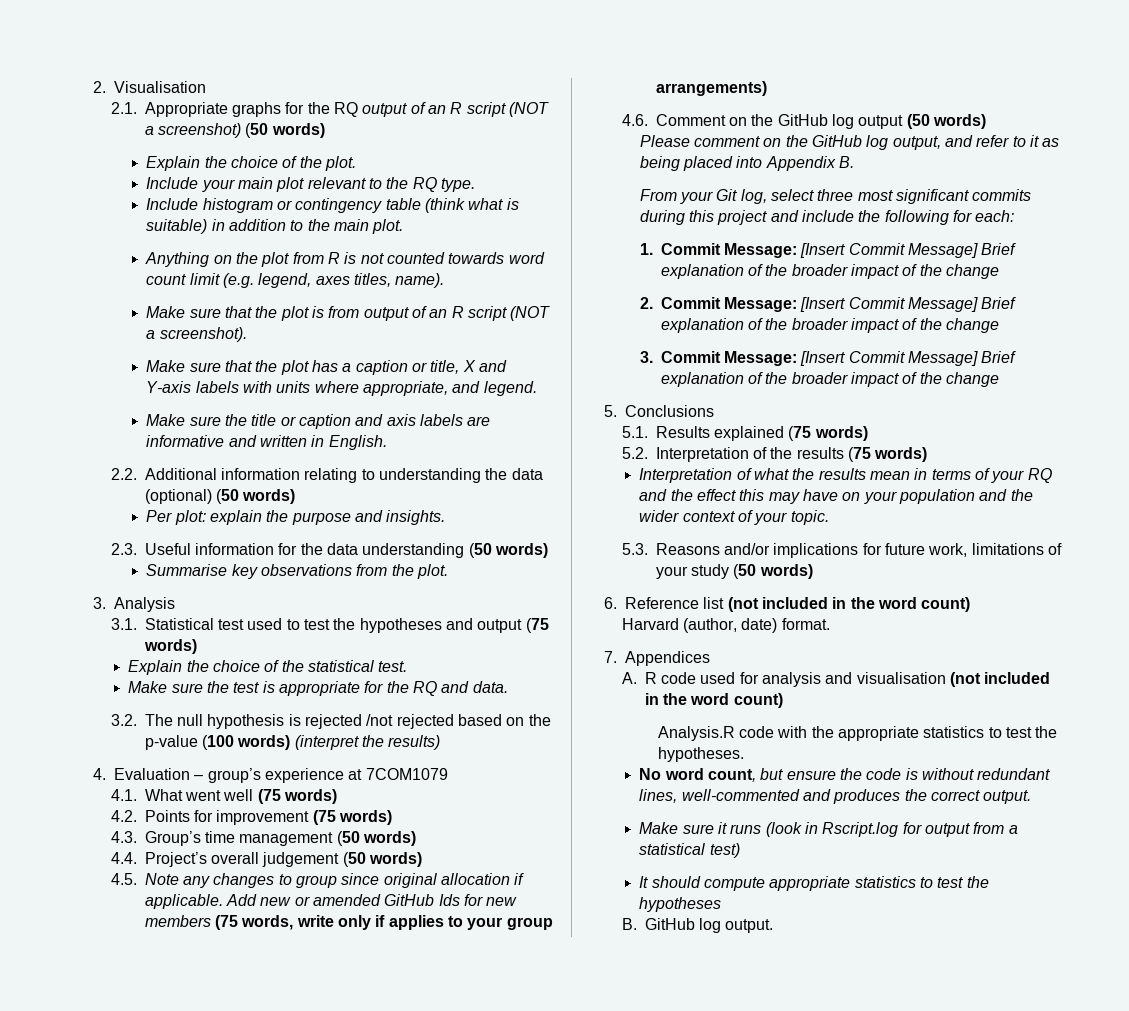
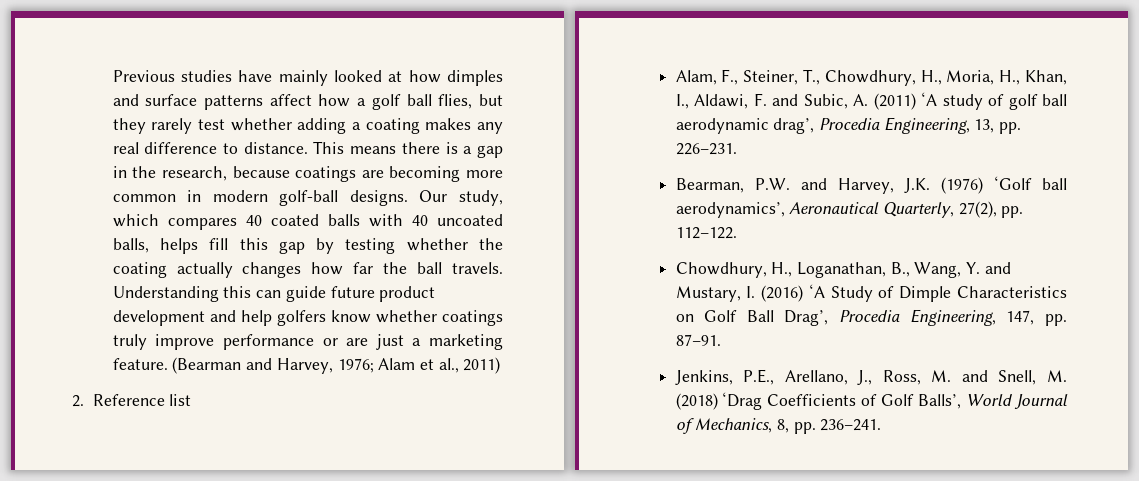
- 2. Visualisation
- 2.1. Appropriate graphs for the RQ output of an R script (NOT a screenshot) (50 words)
- Explain the choice of the plot.
- Include your main plot relevant to the RQ type.
- Include histogram or contingency table (think what is suitable) in addition to the main plot.
- Anything on the plot from R is not counted towards word count limit (e.g. legend, axes titles, name).
- Make sure that the plot is from output of an R script (NOT a screenshot).
- Make sure that the plot has a caption or title, X and Y-axis labels with units where appropriate, and legend.
- Make sure the title or caption and axis labels are informative and written in English.
- 2.2. Additional information relating to understanding the data (optional) (50 words)
- Per plot: explain the purpose and insights.
- 2.3. Useful information for the data understanding (50 words)
- Summarise key observations from the plot.
- 3. Analysis
- 3.1. Statistical test used to test the hypotheses and output (75 words)
- Explain the choice of the statistical test.
- Make sure the test is appropriate for the RQ and data.
- 3.2. The null hypothesis is rejected /not rejected based on the p-value (100 words) (interpret the results)
- 4. Evaluation – group’s experience at 7COM1079
- 4.1. What went well (75 words)
- 4.2. Points for improvement (75 words)
- 4.3. Group’s time management (50 words)
- 4.4. Project’s overall judgement (50 words)
- 4.5. Note any changes to group since original allocation if applicable. Add new or amended GitHub Ids for new members (75 words, write only if applies to your group arrangements)
- 4.6. Comment on the GitHub log output (50 words)
- Please comment on the GitHub log output, and refer to it as being placed into Appendix B.
- From your Git log, select three most significant commits during this project and include the following for each:
- 1. Commit Message: [Insert Commit Message] Brief explanation of the broader impact of the change
- 2. Commit Message: [Insert Commit Message] Brief explanation of the broader impact of the change
- 3. Commit Message: [Insert Commit Message] Brief explanation of the broader impact of the change
- 5. Conclusions
- 5.1. Results explained (75 words)
- 5.2. Interpretation of the results (75 words)
- Interpretation of what the results mean in terms of your RQ and the effect this may have on your population and the wider context of your topic.
- 5.3. Reasons and/or implications for future work, limitations of your study (50 words)
- 6. Reference list (not included in the word count)
- Harvard (author, date) format.
- 7. Appendices
- A. R code used for analysis and visualisation (not included in the word count)
- Analysis.R code with the appropriate statistics to test the hypotheses.
- No word count, but ensure the code is without redundant lines, well-commented and produces the correct output.
- Make sure it runs (look in Rscript.log for output from a statistical test)
- It should compute appropriate statistics to test the hypotheses
- B. GitHub log output.
+ Previous studies have mainly looked at how dimples and surface patterns affect how a golf ball flies, but they rarely test whether adding a coating makes any real difference to distance. This means there is a gap in the research, because coatings are becoming more common in modern golf-ball designs. Our study, which compares 40 coated balls with 40 uncoated balls, helps fill this gap by testing whether the coating actually changes how far the ball travels. Understanding this can guide future product development and help golfers know whether coatings truly improve performance or are just a marketing feature. (Bearman and Harvey, 1976; Alam et al., 2011)
+ 2. Reference list
+ Alam, F., Steiner, T., Chowdhury, H., Moria, H., Khan, I., Aldawi, F. and Subic, A. (2011) ‘A study of golf ball aerodynamic drag’, Procedia Engineering, 13, pp. 226–231.
+ Bearman, P.W. and Harvey, J.K. (1976) ‘Golf ball aerodynamics’, Aeronautical Quarterly, 27(2), pp. 112–122.
+ Chowdhury, H., Loganathan, B., Wang, Y. and Mustary, I. (2016) ‘A Study of Dimple Characteristics on Golf Ball Drag’, Procedia Engineering, 147, pp. 87–91.
+ Jenkins, P.E., Arellano, J., Ross, M. and Snell, M. (2018) ‘Drag Coefficients of Golf Balls’, World Journal of Mechanics, 8, pp. 236–241.

